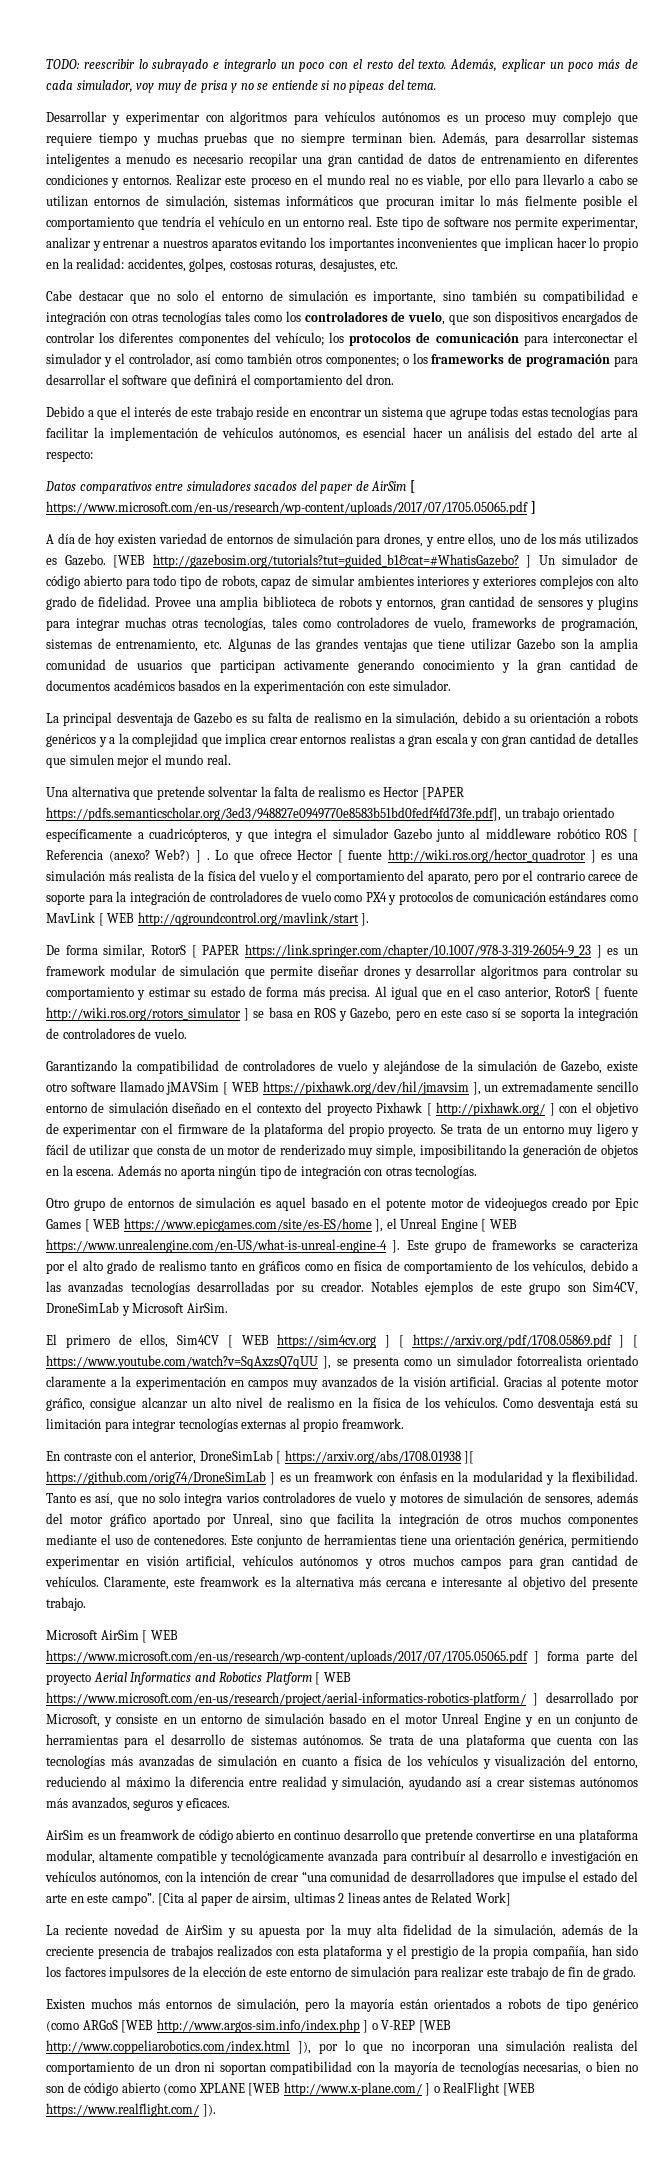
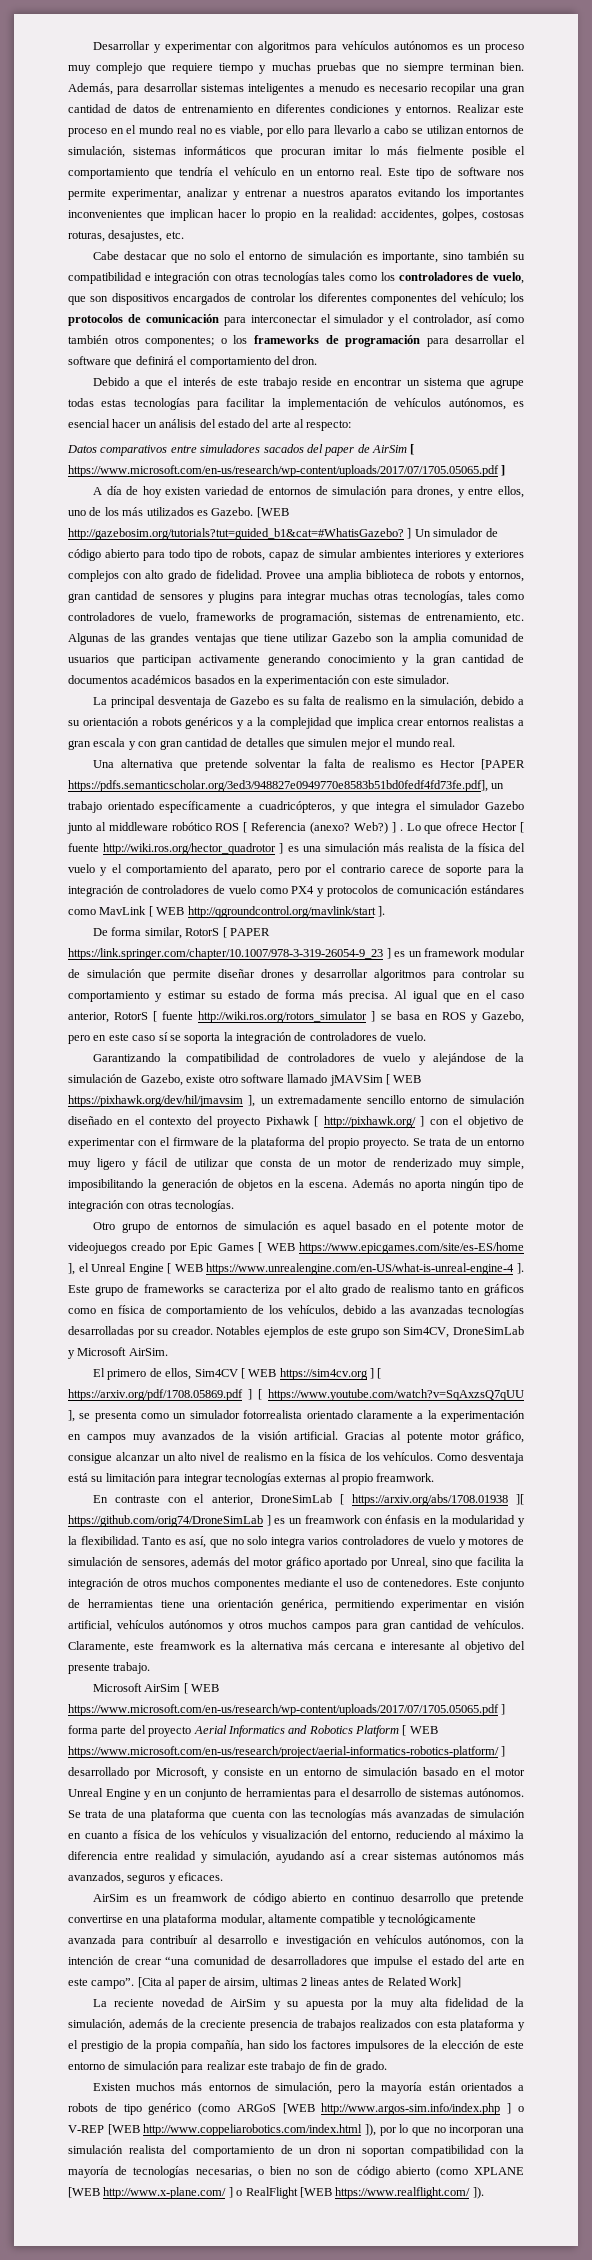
- TODO: reescribir lo subrayado e integrarlo un poco con el resto del texto. Además, explicar un poco más de cada simulador, voy muy de prisa y no se entiende si no pipeas del tema.

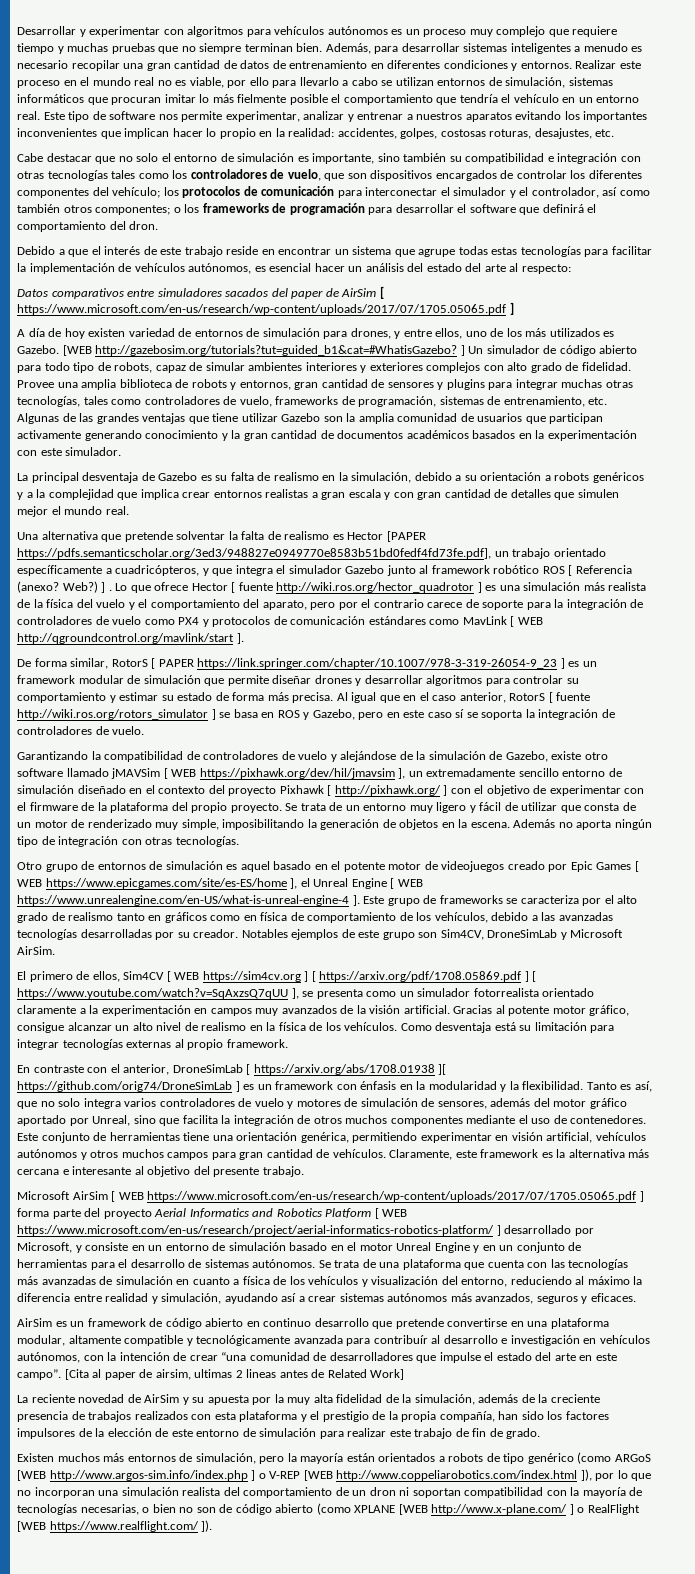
- Una alternativa que pretende solventar la falta de realismo es Hector [PAPER https://pdfs.semanticscholar.org/3ed3/948827e0949770e8583b51bd0fedf4fd73fe.pdf], un trabajo orientado específicamente a cuadricópteros, y que integra el simulador Gazebo junto al middleware robótico ROS [ Referencia (anexo?
+ Una alternativa que pretende solventar la falta de realismo es Hector [PAPER https://pdfs.semanticscholar.org/3ed3/948827e0949770e8583b51bd0fedf4fd73fe.pdf], un trabajo orientado específicamente a cuadricópteros, y que integra el simulador Gazebo junto al framework robótico ROS [ Referencia (anexo?
- Como desventaja está su limitación para integrar tecnologías externas al propio freamwork.
+ Como desventaja está su limitación para integrar tecnologías externas al propio framework.
- En contraste con el anterior, DroneSimLab [ https://arxiv.org/abs/1708.01938 ][ https://github.com/orig74/DroneSimLab ] es un freamwork con énfasis en la modularidad y la flexibilidad.
+ En contraste con el anterior, DroneSimLab [ https://arxiv.org/abs/1708.01938 ][ https://github.com/orig74/DroneSimLab ] es un framework con énfasis en la modularidad y la flexibilidad.
- Claramente, este freamwork es la alternativa más cercana e interesante al objetivo del presente trabajo.
+ Claramente, este framework es la alternativa más cercana e interesante al objetivo del presente trabajo.
- AirSim es un freamwork de código abierto en continuo desarrollo que pretende convertirse en una plataforma modular, altamente compatible y tecnológicamente avanzada para contribuír al desarrollo e investigación en vehículos autónomos, con la intención de crear “una comunidad de desarrolladores que impulse el estado del arte en este campo”.
+ AirSim es un framework de código abierto en continuo desarrollo que pretende convertirse en una plataforma modular, altamente compatible y tecnológicamente avanzada para contribuír al desarrollo e investigación en vehículos autónomos, con la intención de crear “una comunidad de desarrolladores que impulse el estado del arte en este campo”.

